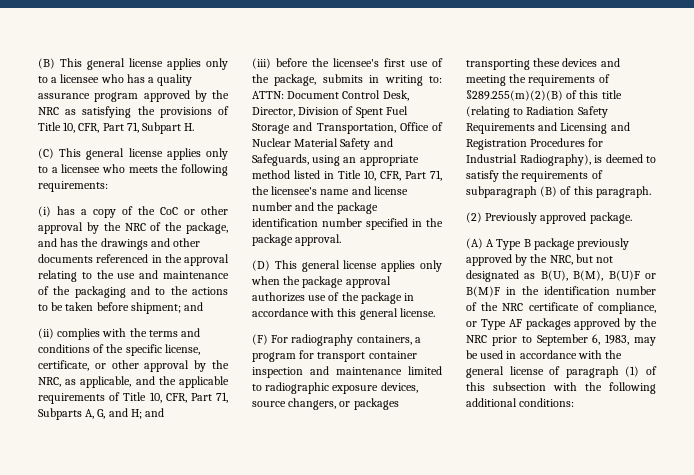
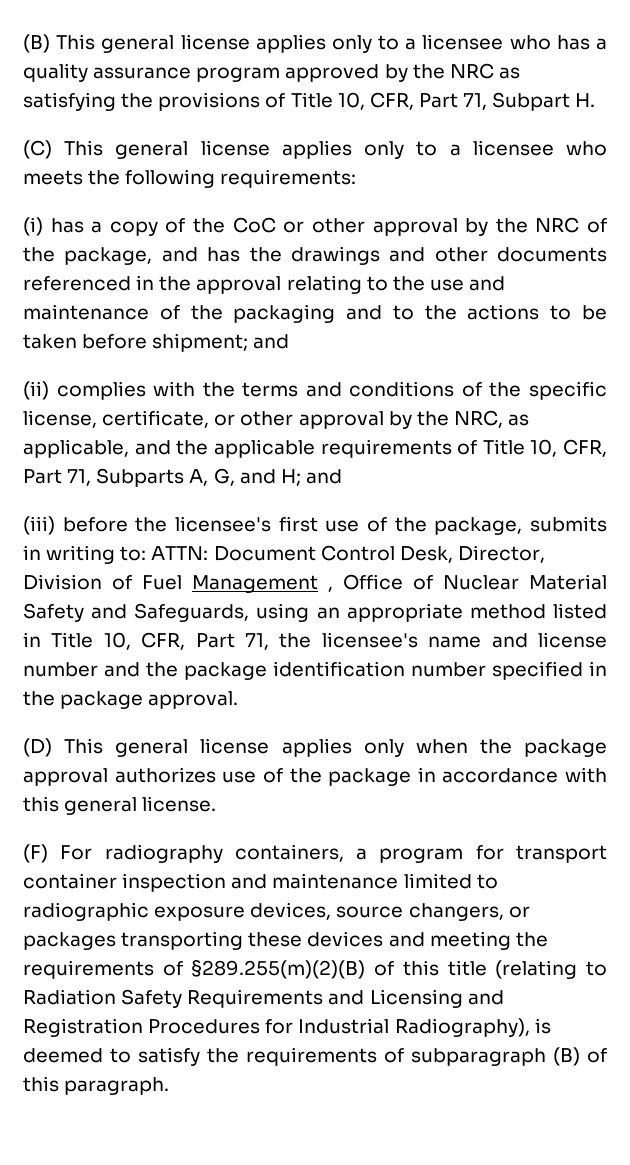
- (iii) before the licensee's first use of the package, submits in writing to: ATTN: Document Control Desk, Director, Division of Spent Fuel Storage and Transportation, Office of Nuclear Material Safety and Safeguards, using an appropriate method listed in Title 10, CFR, Part 71, the licensee's name and license number and the package identification number specified in the package approval.
+ (iii) before the licensee's first use of the package, submits in writing to: ATTN: Document Control Desk, Director, Division of Fuel Management , Office of Nuclear Material Safety and Safeguards, using an appropriate method listed in Title 10, CFR, Part 71, the licensee's name and license number and the package identification number specified in the package approval.
- (2) Previously approved package.
- (A) A Type B package previously approved by the NRC, but not designated as B(U), B(M), B(U)F or B(M)F in the identification number of the NRC certificate of compliance, or Type AF packages approved by the NRC prior to September 6, 1983, may be used in accordance with the general license of paragraph (1) of this subsection with the following additional conditions:

